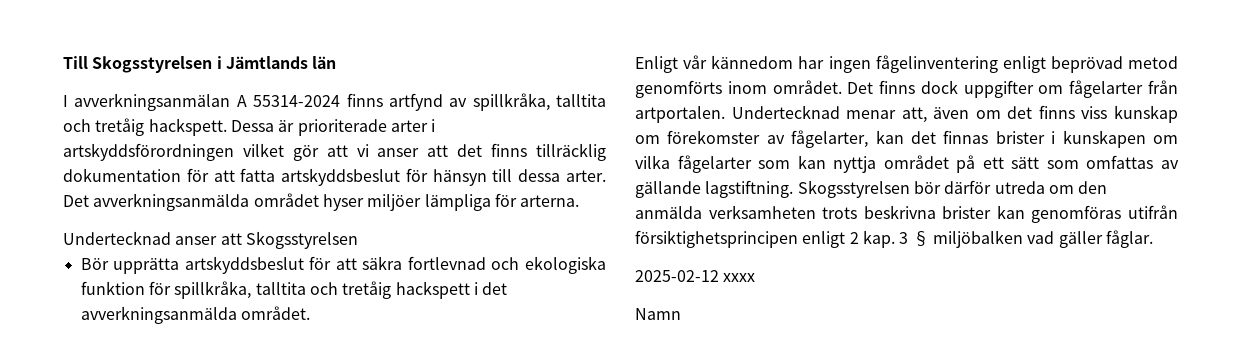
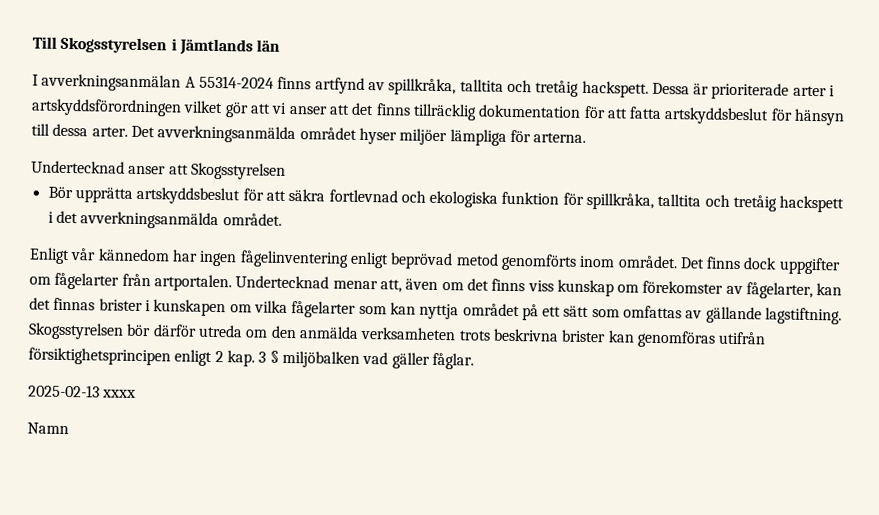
- 2025-02-12 xxxx
+ 2025-02-13 xxxx

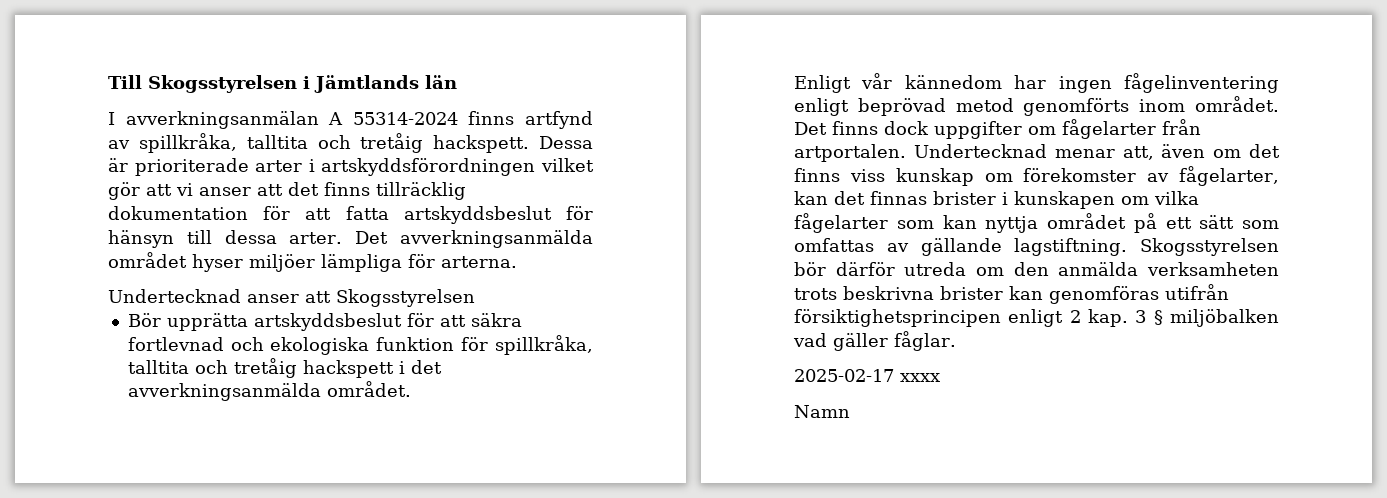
- 2025-02-13 xxxx
+ 2025-02-17 xxxx

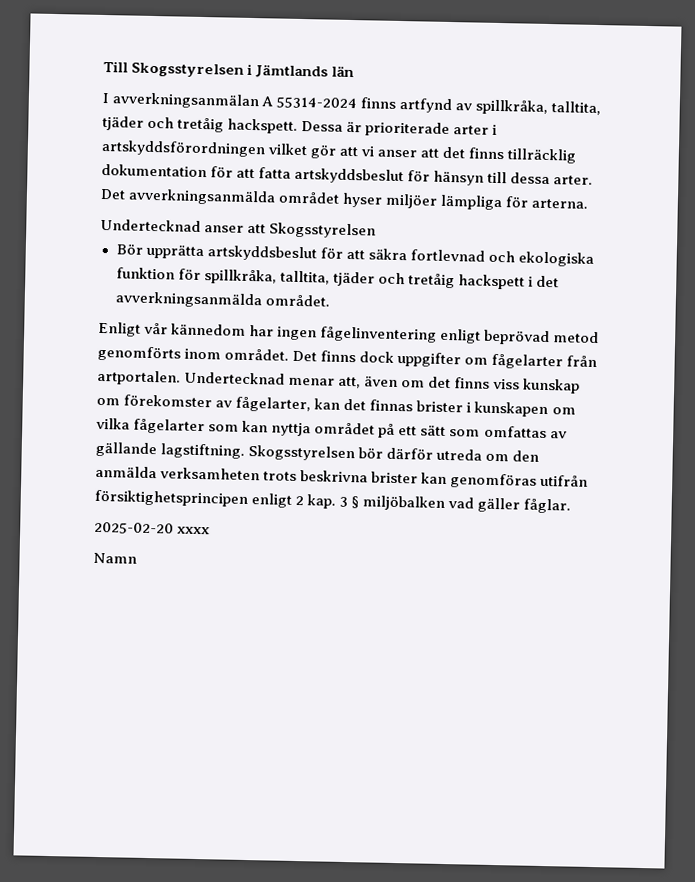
- I avverkningsanmälan A 55314-2024 finns artfynd av spillkråka, talltita och tretåig hackspett.
+ I avverkningsanmälan A 55314-2024 finns artfynd av spillkråka, talltita, tjäder och tretåig hackspett.
- Bör upprätta artskyddsbeslut för att säkra fortlevnad och ekologiska funktion för spillkråka, talltita och tretåig hackspett i det avverkningsanmälda området.
+ Bör upprätta artskyddsbeslut för att säkra fortlevnad och ekologiska funktion för spillkråka, talltita, tjäder och tretåig hackspett i det avverkningsanmälda området.
- 2025-02-17 xxxx
+ 2025-02-20 xxxx

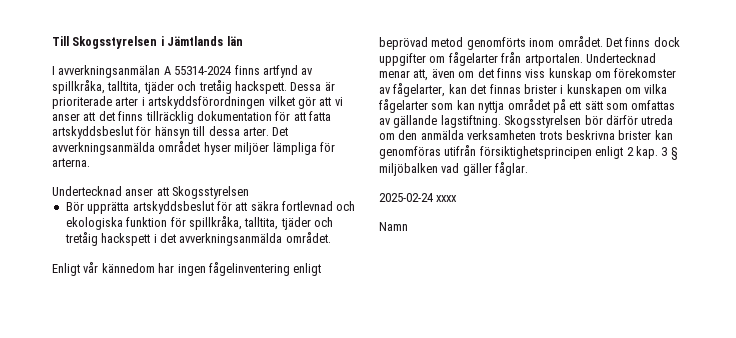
- 2025-02-20 xxxx
+ 2025-02-24 xxxx

